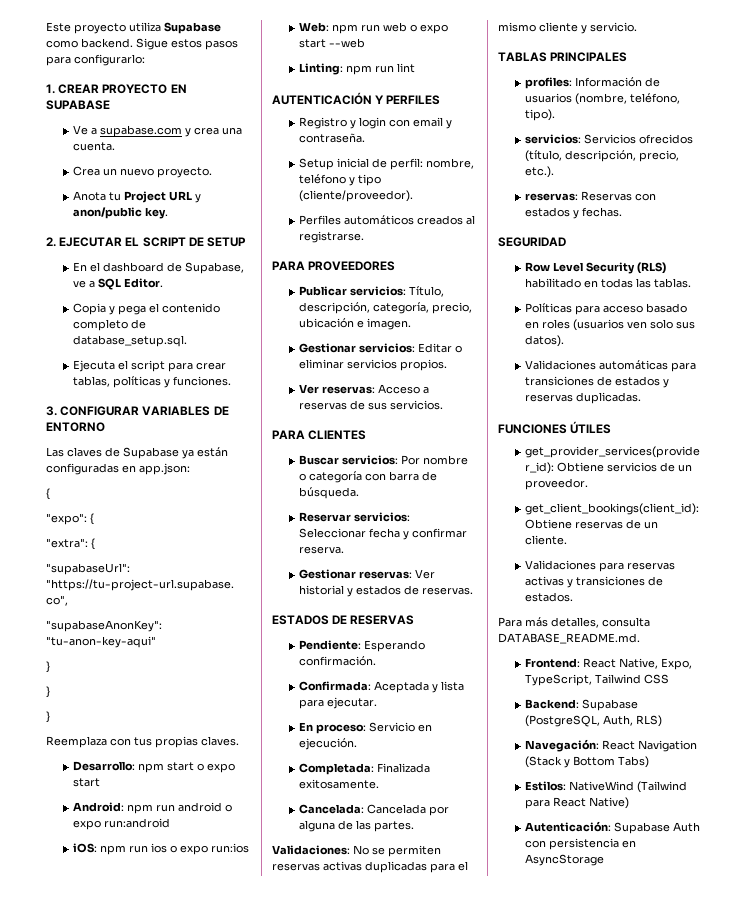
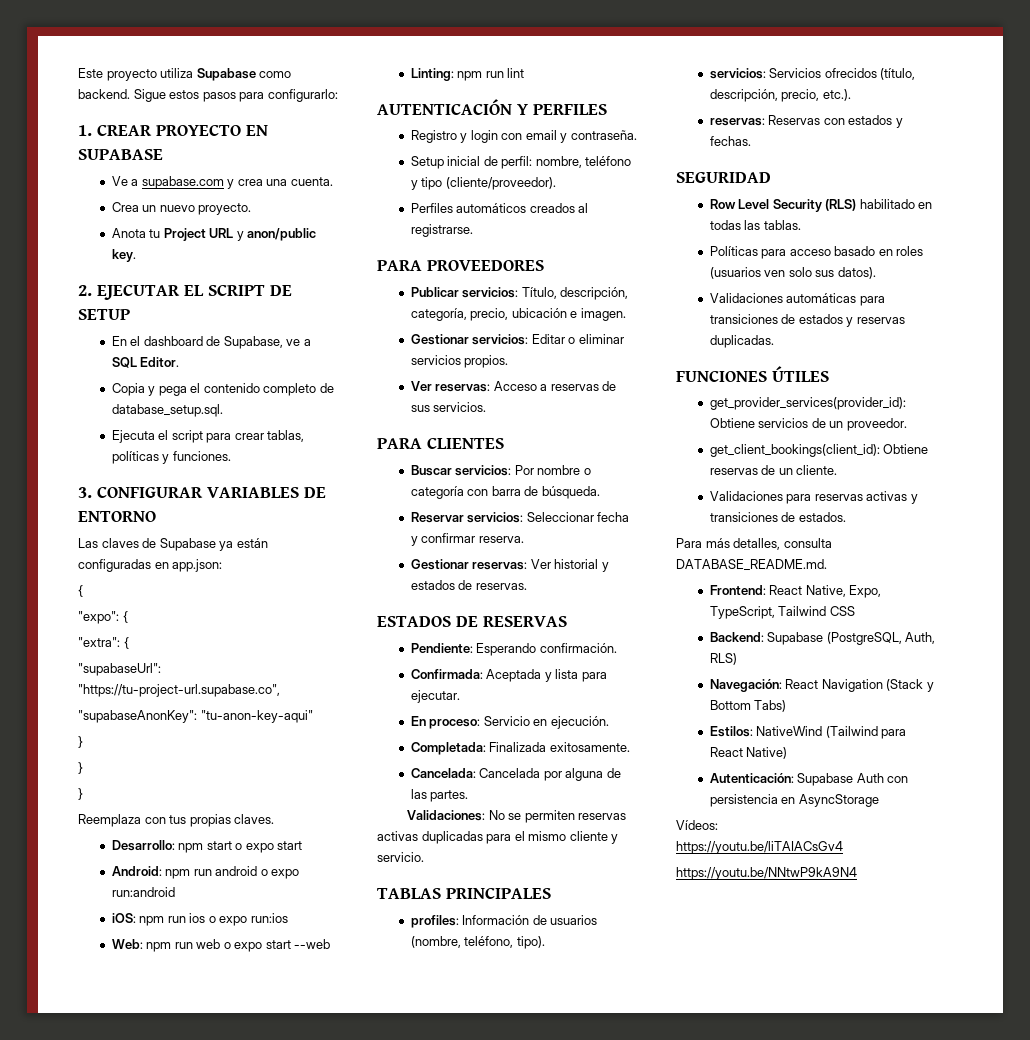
+ Vídeos:
+ https://youtu.be/liTAIACsGv4
+ https://youtu.be/NNtwP9kA9N4

